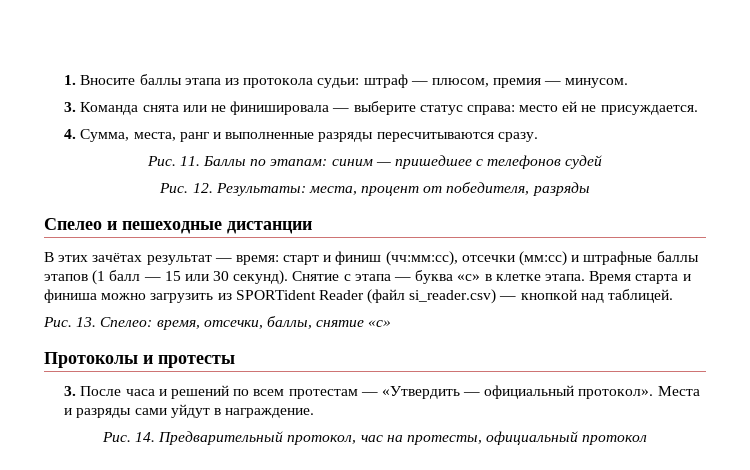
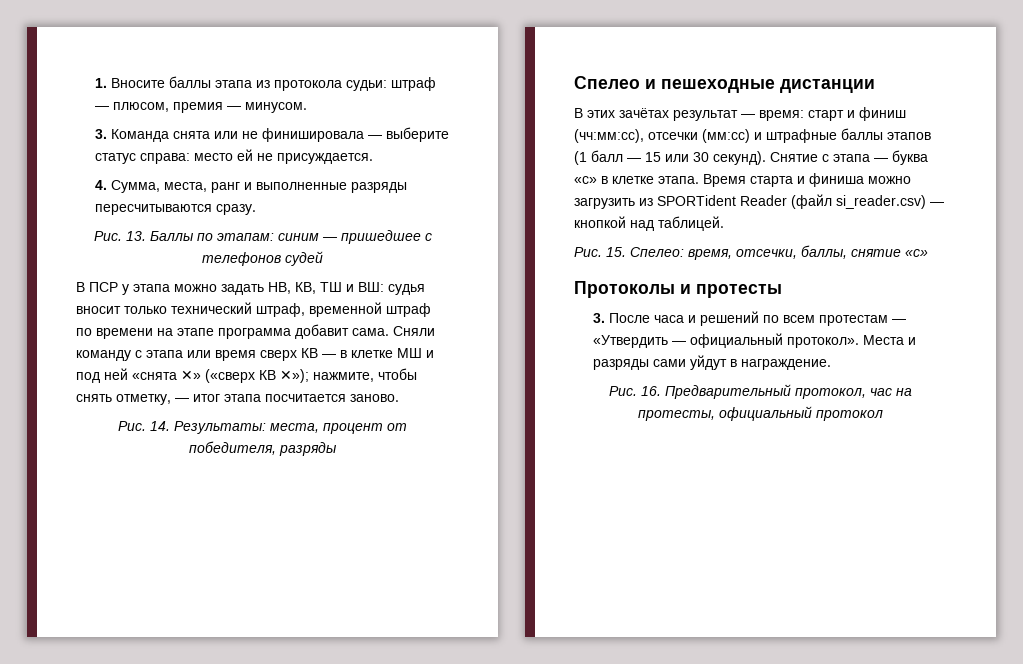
- Рис. 11. Баллы по этапам: синим — пришедшее с телефонов судей
+ Рис. 13. Баллы по этапам: синим — пришедшее с телефонов судей
- Рис. 12. Результаты: места, процент от победителя, разряды
+ В ПСР у этапа можно задать НВ, КВ, ТШ и ВШ: судья вносит только технический штраф, временной штраф по времени на этапе программа добавит сама. Сняли команду с этапа или время сверх КВ — в клетке МШ и под ней «снята ✕» («сверх КВ ✕»); нажмите, чтобы снять отметку, — итог этапа посчитается заново.
+ Рис. 14. Результаты: места, процент от победителя, разряды
- Рис. 13. Спелео: время, отсечки, баллы, снятие «с»
+ Рис. 15. Спелео: время, отсечки, баллы, снятие «с»
- Рис. 14. Предварительный протокол, час на протесты, официальный протокол
+ Рис. 16. Предварительный протокол, час на протесты, официальный протокол

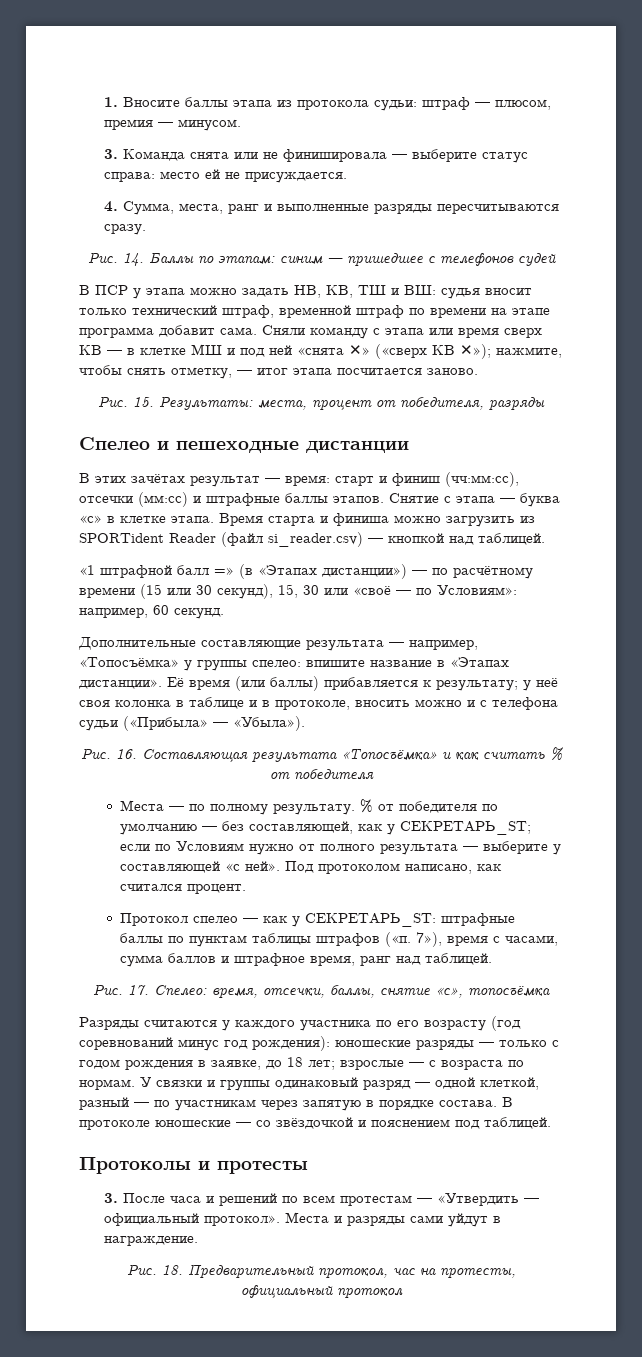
- Рис. 13. Баллы по этапам: синим — пришедшее с телефонов судей
+ Рис. 14. Баллы по этапам: синим — пришедшее с телефонов судей
- Рис. 14. Результаты: места, процент от победителя, разряды
+ Рис. 15. Результаты: места, процент от победителя, разряды
- В этих зачётах результат — время: старт и финиш (чч:мм:сс), отсечки (мм:сс) и штрафные баллы этапов (1 балл — 15 или 30 секунд).
+ В этих зачётах результат — время: старт и финиш (чч:мм:сс), отсечки (мм:сс) и штрафные баллы этапов.
- Рис. 15. Спелео: время, отсечки, баллы, снятие «с»
+ «1 штрафной балл =» (в «Этапах дистанции») — по расчётному времени (15 или 30 секунд), 15, 30 или «своё — по Условиям»: например, 60 секунд.
+ Дополнительные составляющие результата — например, «Топосъёмка» у группы спелео: впишите название в «Этапах дистанции». Её время (или баллы) прибавляется к результату; у неё своя колонка в таблице и в протоколе, вносить можно и с телефона судьи («Прибыла» — «Убыла»).
+ Рис. 16. Составляющая результата «Топосъёмка» и как считать % от победителя
+ Места — по полному результату. % от победителя по умолчанию — без составляющей, как у СЕКРЕТАРЬ_ST; если по Условиям нужно от полного результата — выберите у составляющей «с ней». Под протоколом написано, как считался процент.
+ Протокол спелео — как у СЕКРЕТАРЬ_ST: штрафные баллы по пунктам таблицы штрафов («п. 7»), время с часами, сумма баллов и штрафное время, ранг над таблицей.
+ Рис. 17. Спелео: время, отсечки, баллы, снятие «с», топосъёмка
+ Разряды считаются у каждого участника по его возрасту (год соревнований минус год рождения): юношеские разряды — только с годом рождения в заявке, до 18 лет; взрослые — с возраста по нормам. У связки и группы одинаковый разряд — одной клеткой, разный — по участникам через запятую в порядке состава. В протоколе юношеские — со звёздочкой и пояснением под таблицей.
- Рис. 16. Предварительный протокол, час на протесты, официальный протокол
+ Рис. 18. Предварительный протокол, час на протесты, официальный протокол

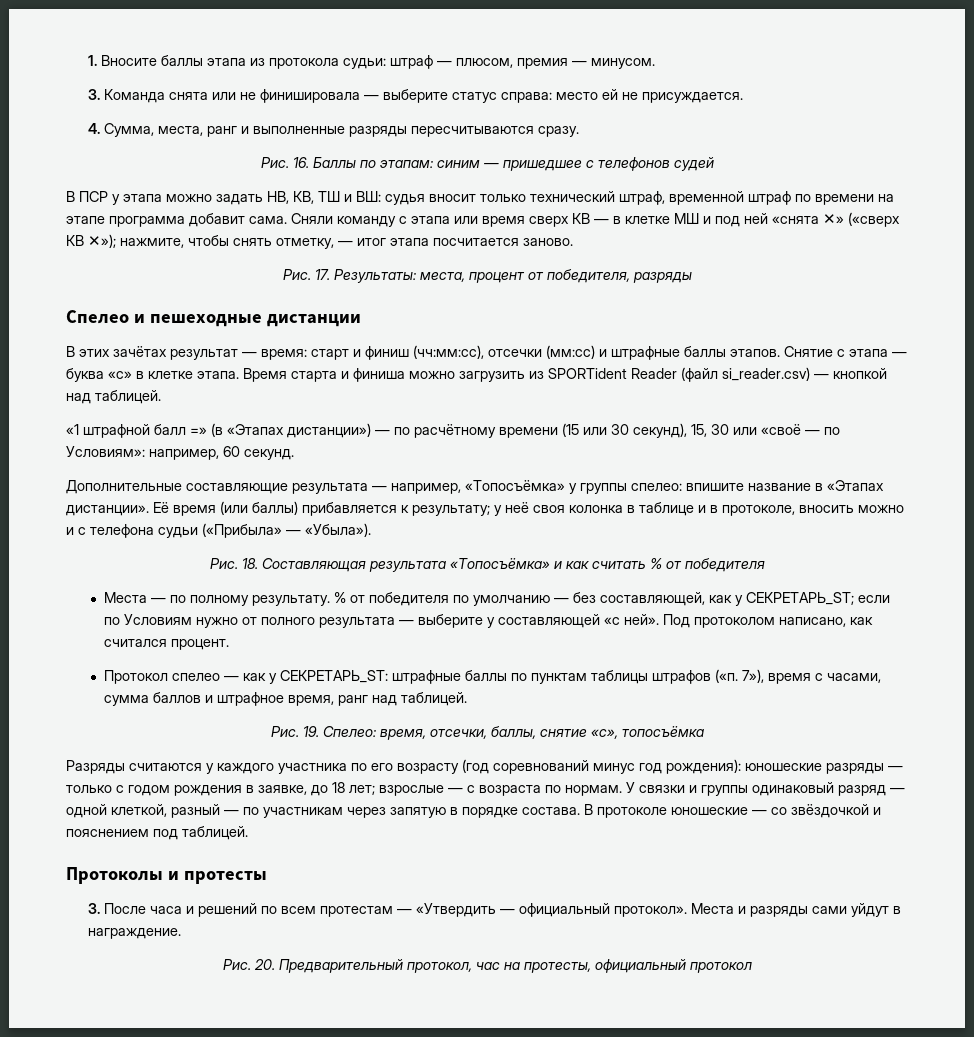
- Рис. 14. Баллы по этапам: синим — пришедшее с телефонов судей
+ Рис. 16. Баллы по этапам: синим — пришедшее с телефонов судей
- Рис. 15. Результаты: места, процент от победителя, разряды
+ Рис. 17. Результаты: места, процент от победителя, разряды
- Рис. 16. Составляющая результата «Топосъёмка» и как считать % от победителя
+ Рис. 18. Составляющая результата «Топосъёмка» и как считать % от победителя
- Рис. 17. Спелео: время, отсечки, баллы, снятие «с», топосъёмка
+ Рис. 19. Спелео: время, отсечки, баллы, снятие «с», топосъёмка
- Рис. 18. Предварительный протокол, час на протесты, официальный протокол
+ Рис. 20. Предварительный протокол, час на протесты, официальный протокол

